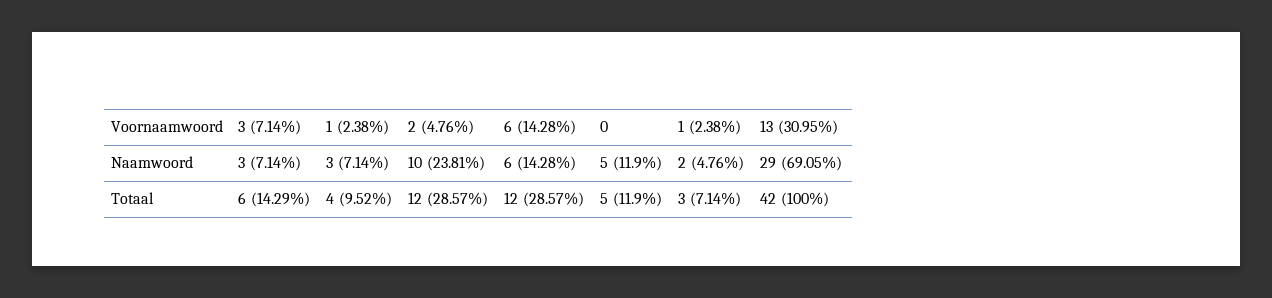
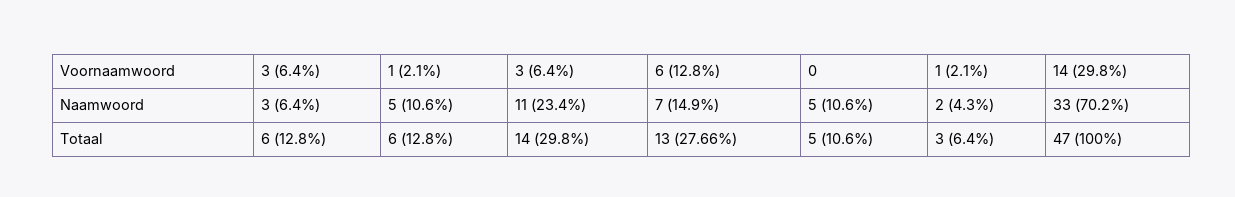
- Voornaamwoord | 3 (7.14%) | 1 (2.38%) | 2 (4.76%) | 6 (14.28%) | 0 | 1 (2.38%) | 13 (30.95%)
+ Voornaamwoord | 3 (6.4%) | 1 (2.1%) | 3 (6.4%) | 6 (12.8%) | 0 | 1 (2.1%) | 14 (29.8%)
- Naamwoord | 3 (7.14%) | 3 (7.14%) | 10 (23.81%) | 6 (14.28%) | 5 (11.9%) | 2 (4.76%) | 29 (69.05%)
- Totaal | 6 (14.29%) | 4 (9.52%) | 12 (28.57%) | 12 (28.57%) | 5 (11.9%) | 3 (7.14%) | 42 (100%)
+ Naamwoord | 3 (6.4%) | 5 (10.6%) | 11 (23.4%) | 7 (14.9%) | 5 (10.6%) | 2 (4.3%) | 33 (70.2%)
+ Totaal | 6 (12.8%) | 6 (12.8%) | 14 (29.8%) | 13 (27.66%) | 5 (10.6%) | 3 (6.4%) | 47 (100%)

